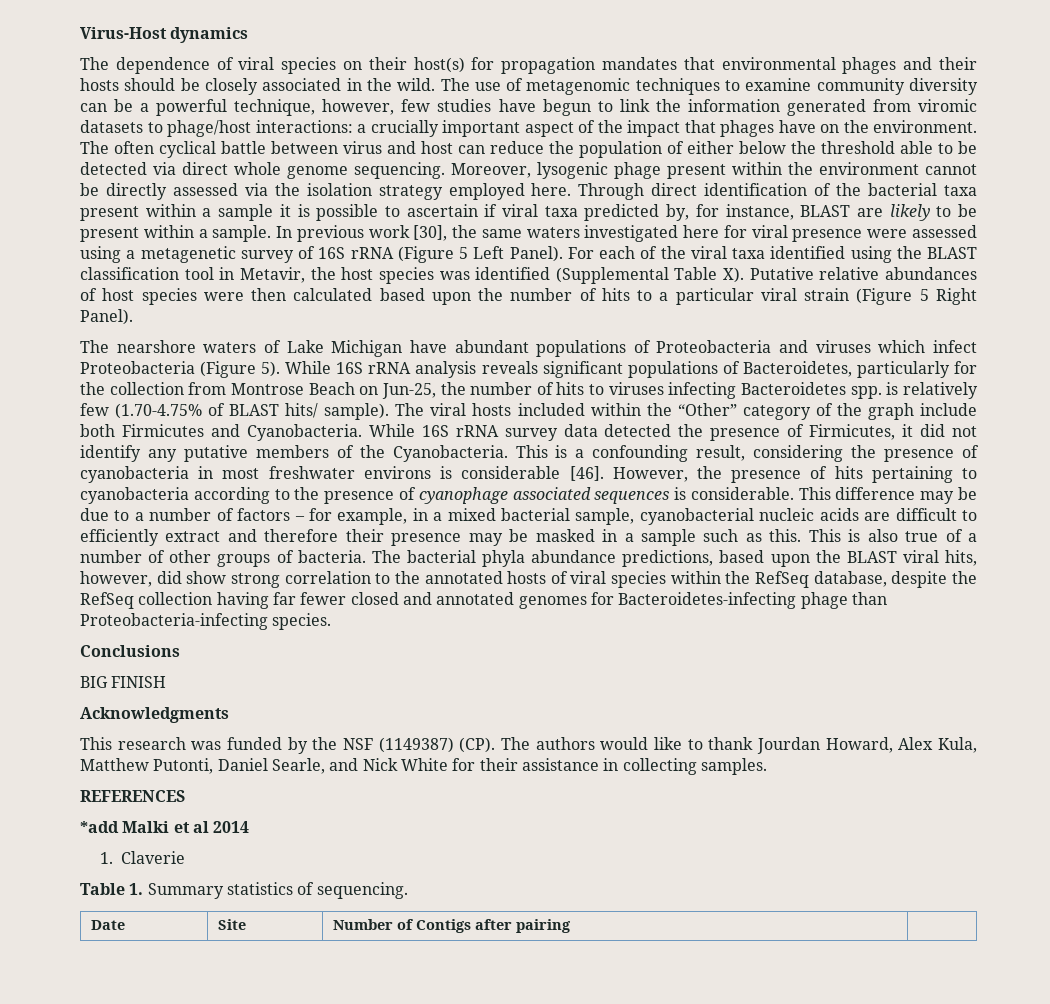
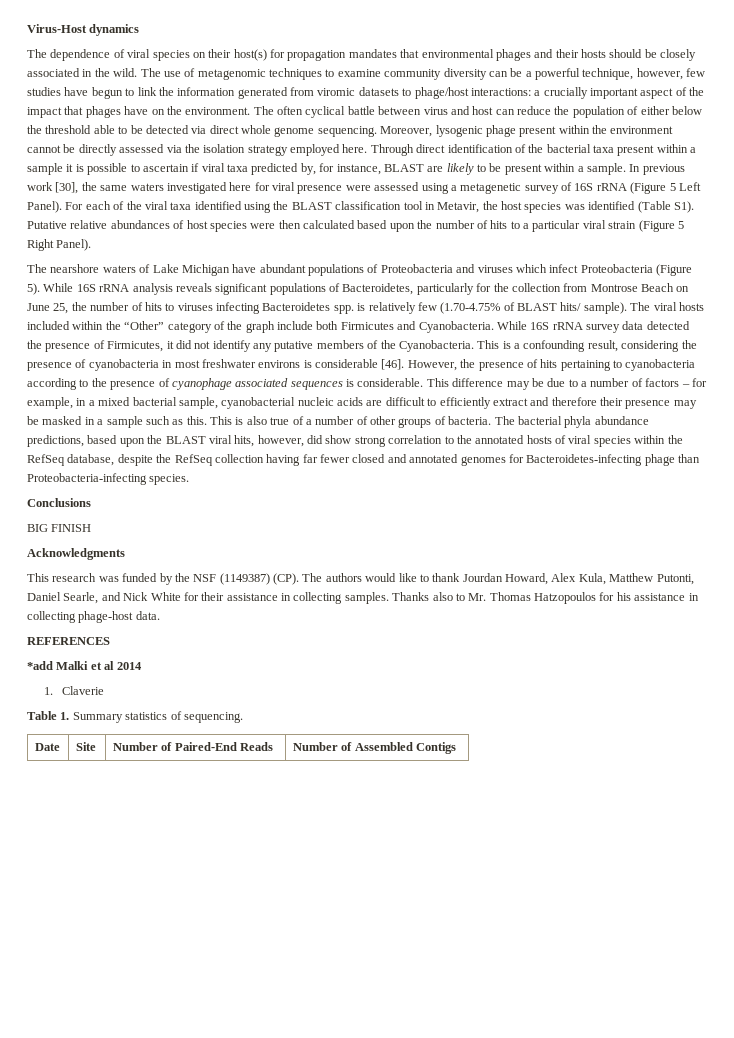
- For each of the viral taxa identified using the BLAST classification tool in Metavir, the host species was identified (Supplemental Table X). Putative relative abundances of host species were then calculated based upon the number of hits to a particular viral strain (Figure 5 Right Panel).
+ For each of the viral taxa identified using the BLAST classification tool in Metavir, the host species was identified (Table S1). Putative relative abundances of host species were then calculated based upon the number of hits to a particular viral strain (Figure 5 Right Panel).
- While 16S rRNA analysis reveals significant populations of Bacteroidetes, particularly for the collection from Montrose Beach on Jun-25, the number of hits to viruses infecting Bacteroidetes spp. is relatively few (1.70-4.75% of BLAST hits/ sample).
+ While 16S rRNA analysis reveals significant populations of Bacteroidetes, particularly for the collection from Montrose Beach on June 25, the number of hits to viruses infecting Bacteroidetes spp. is relatively few (1.70-4.75% of BLAST hits/ sample).
+ Thanks also to Mr. Thomas Hatzopoulos for his assistance in collecting phage-host data.
- Date | Site | Number of Contigs after pairing |
+ Date | Site | Number of Paired-End Reads | Number of Assembled Contigs

